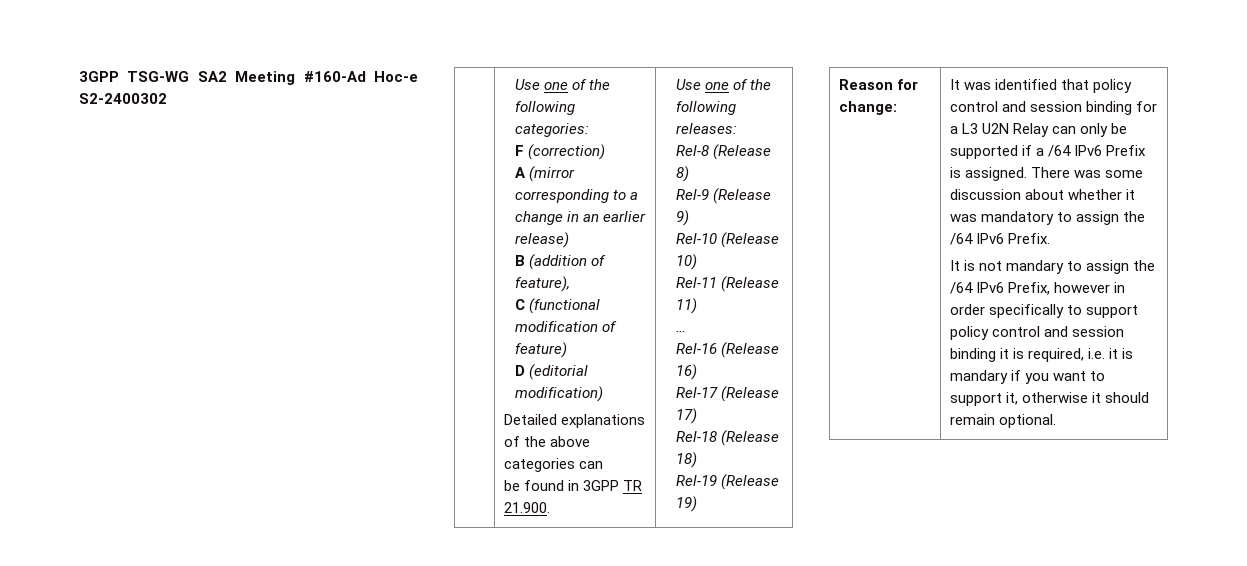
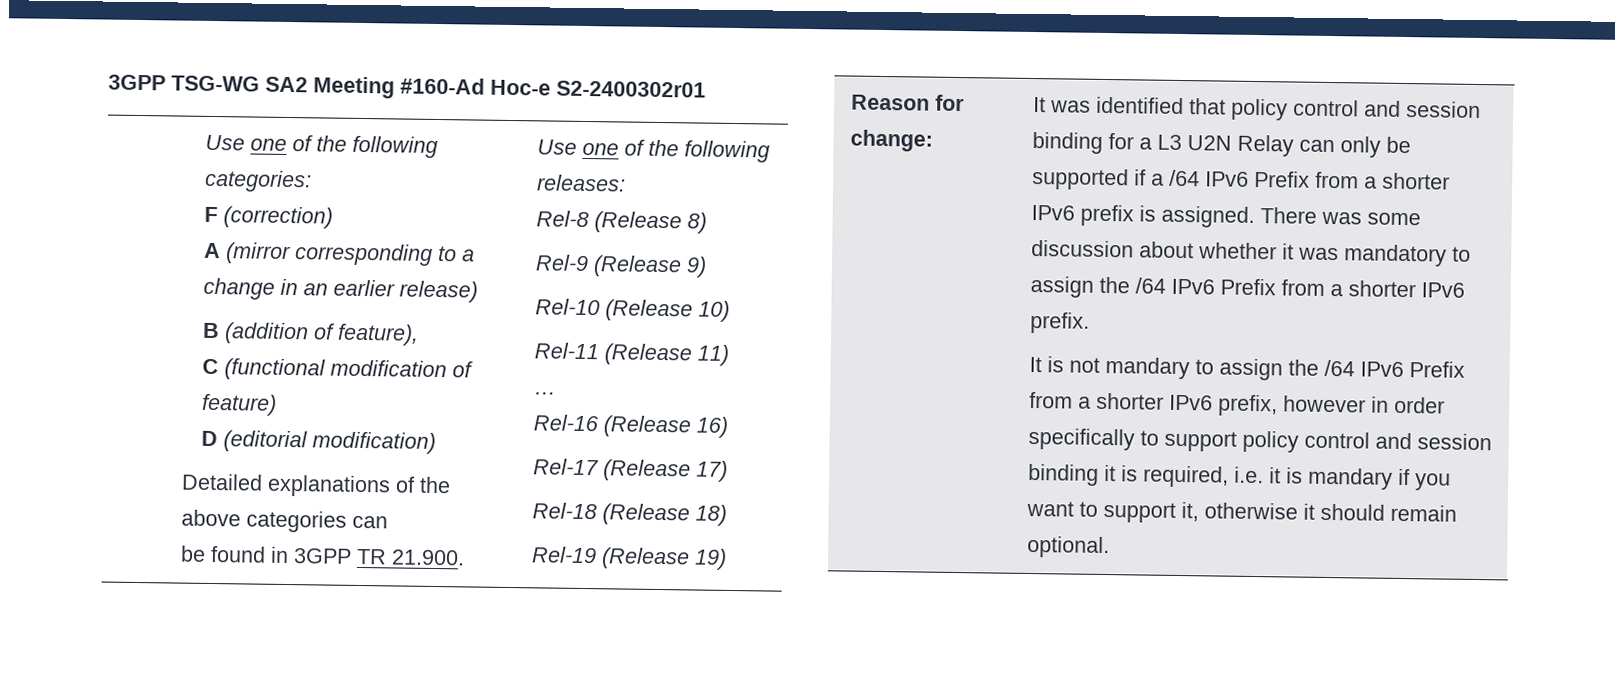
- 3GPP TSG-WG SA2 Meeting #160-Ad Hoc-e S2-2400302
+ 3GPP TSG-WG SA2 Meeting #160-Ad Hoc-e S2-2400302r01
- It was identified that policy control and session binding for a L3 U2N Relay can only be supported if a /64 IPv6 Prefix is assigned.
+ It was identified that policy control and session binding for a L3 U2N Relay can only be supported if a /64 IPv6 Prefix from a shorter IPv6 prefix is assigned.
- There was some discussion about whether it was mandatory to assign the /64 IPv6 Prefix.
+ There was some discussion about whether it was mandatory to assign the /64 IPv6 Prefix from a shorter IPv6 prefix.
- It is not mandary to assign the /64 IPv6 Prefix, however in order specifically to support policy control and session binding it is required, i.e. it is mandary if you want to support it, otherwise it should remain optional.
+ It is not mandary to assign the /64 IPv6 Prefix from a shorter IPv6 prefix, however in order specifically to support policy control and session binding it is required, i.e. it is mandary if you want to support it, otherwise it should remain optional.

